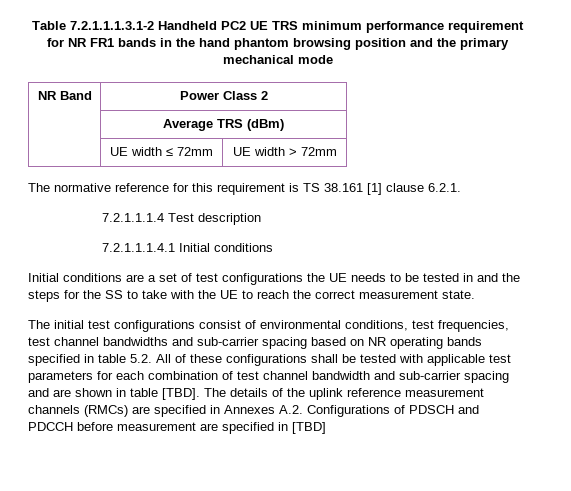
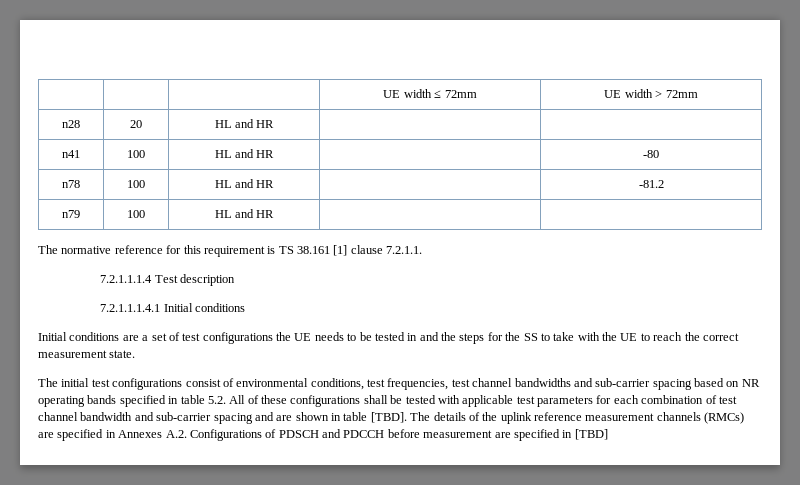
- Table 7.2.1.1.1.3.1-2 Handheld PC2 UE TRS minimum performance requirement for NR FR1 bands in the hand phantom browsing position and the primary mechanical mode
- NR Band | Power Class 2
- | Average TRS (dBm)
- | UE width ≤ 72mm | UE width > 72mm
+ | | | UE width ≤ 72mm | UE width > 72mm
+ n28 | 20 | HL and HR | |
+ n41 | 100 | HL and HR | | -80
+ n78 | 100 | HL and HR | | -81.2
+ n79 | 100 | HL and HR | |
- The normative reference for this requirement is TS 38.161 [1] clause 6.2.1.
+ The normative reference for this requirement is TS 38.161 [1] clause 7.2.1.1.

